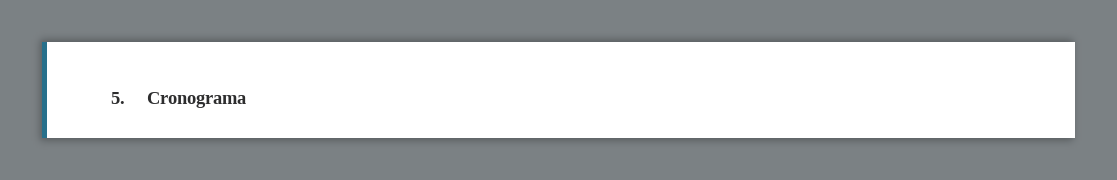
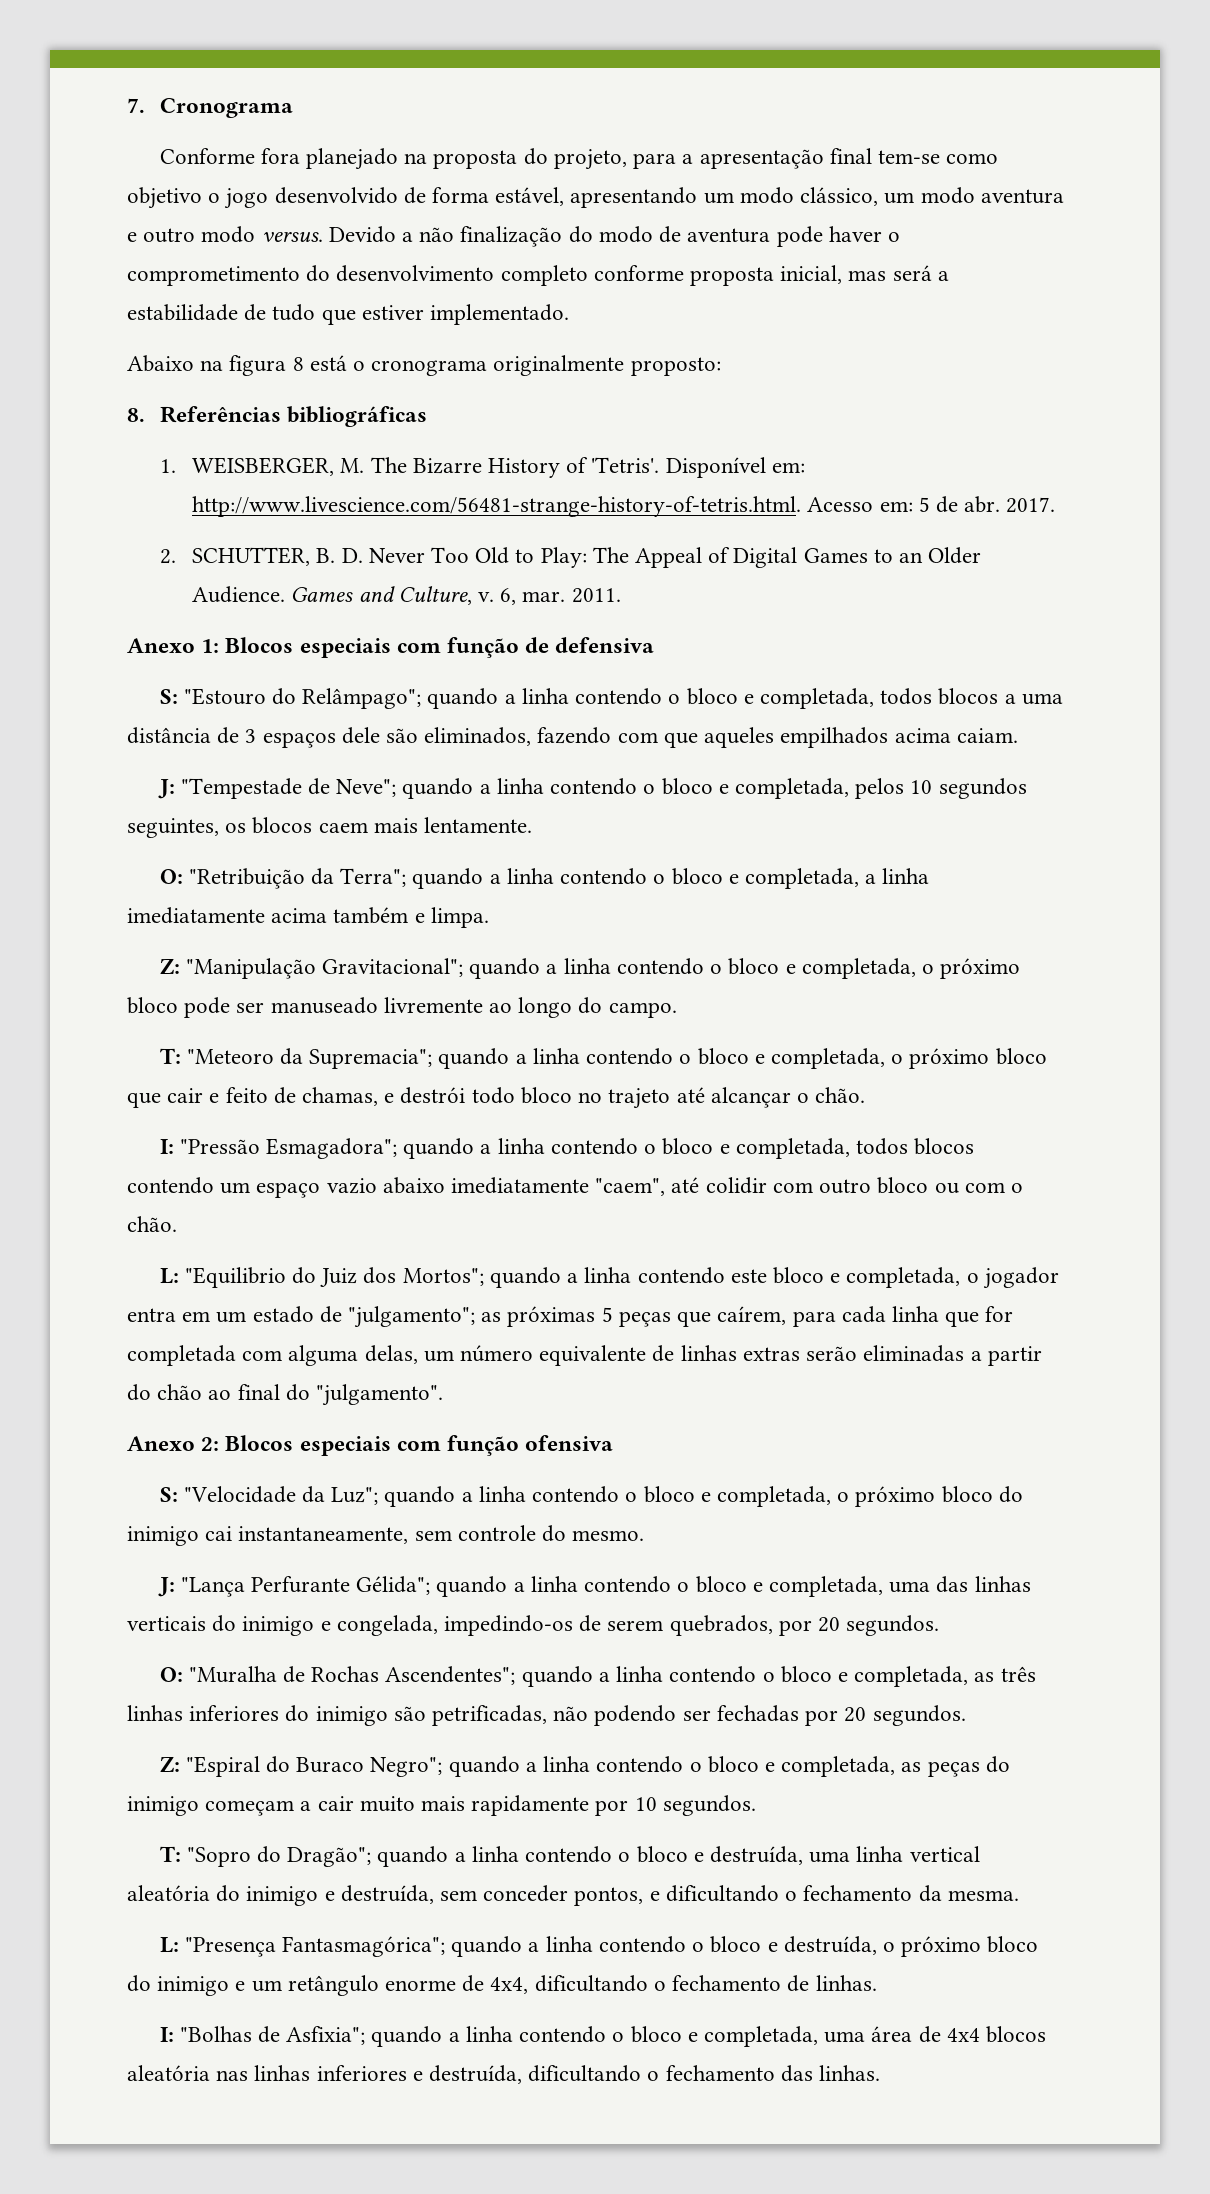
- 5. Cronograma
+ 7. Cronograma
+ Conforme fora planejado na proposta do projeto, para a apresentação final tem-se como objetivo o jogo desenvolvido de forma estável, apresentando um modo clássico, um modo aventura e outro modo versus. Devido a não finalização do modo de aventura pode haver o comprometimento do desenvolvimento completo conforme proposta inicial, mas será a estabilidade de tudo que estiver implementado.
+ Abaixo na figura 8 está o cronograma originalmente proposto:
+ 8. Referências bibliográficas
+ 1. WEISBERGER, M. The Bizarre History of 'Tetris'. Disponível em: http://www.livescience.com/56481-strange-history-of-tetris.html. Acesso em: 5 de abr. 2017.
+ 2. SCHUTTER, B. D. Never Too Old to Play: The Appeal of Digital Games to an Older Audience. Games and Culture, v. 6, mar. 2011.
+ Anexo 1: Blocos especiais com função de defensiva
+ S: "Estouro do Relâmpago"; quando a linha contendo o bloco e completada, todos blocos a uma distância de 3 espaços dele são eliminados, fazendo com que aqueles empilhados acima caiam.
+ J: "Tempestade de Neve"; quando a linha contendo o bloco e completada, pelos 10 segundos seguintes, os blocos caem mais lentamente.
+ O: "Retribuição da Terra"; quando a linha contendo o bloco e completada, a linha imediatamente acima também e limpa.
+ Z: "Manipulação Gravitacional"; quando a linha contendo o bloco e completada, o próximo bloco pode ser manuseado livremente ao longo do campo.
+ T: "Meteoro da Supremacia"; quando a linha contendo o bloco e completada, o próximo bloco que cair e feito de chamas, e destrói todo bloco no trajeto até alcançar o chão.
+ I: "Pressão Esmagadora"; quando a linha contendo o bloco e completada, todos blocos contendo um espaço vazio abaixo imediatamente "caem", até colidir com outro bloco ou com o chão.
+ L: "Equilibrio do Juiz dos Mortos"; quando a linha contendo este bloco e completada, o jogador entra em um estado de "julgamento"; as próximas 5 peças que caírem, para cada linha que for completada com alguma delas, um número equivalente de linhas extras serão eliminadas a partir do chão ao final do "julgamento".
+ Anexo 2: Blocos especiais com função ofensiva
+ S: "Velocidade da Luz"; quando a linha contendo o bloco e completada, o próximo bloco do inimigo cai instantaneamente, sem controle do mesmo.
+ J: "Lança Perfurante Gélida"; quando a linha contendo o bloco e completada, uma das linhas verticais do inimigo e congelada, impedindo-os de serem quebrados, por 20 segundos.
+ O: "Muralha de Rochas Ascendentes"; quando a linha contendo o bloco e completada, as três linhas inferiores do inimigo são petrificadas, não podendo ser fechadas por 20 segundos.
+ Z: "Espiral do Buraco Negro"; quando a linha contendo o bloco e completada, as peças do inimigo começam a cair muito mais rapidamente por 10 segundos.
+ T: "Sopro do Dragão"; quando a linha contendo o bloco e destruída, uma linha vertical aleatória do inimigo e destruída, sem conceder pontos, e dificultando o fechamento da mesma.
+ L: "Presença Fantasmagórica"; quando a linha contendo o bloco e destruída, o próximo bloco do inimigo e um retângulo enorme de 4x4, dificultando o fechamento de linhas.
+ I: "Bolhas de Asfixia"; quando a linha contendo o bloco e completada, uma área de 4x4 blocos aleatória nas linhas inferiores e destruída, dificultando o fechamento das linhas.

